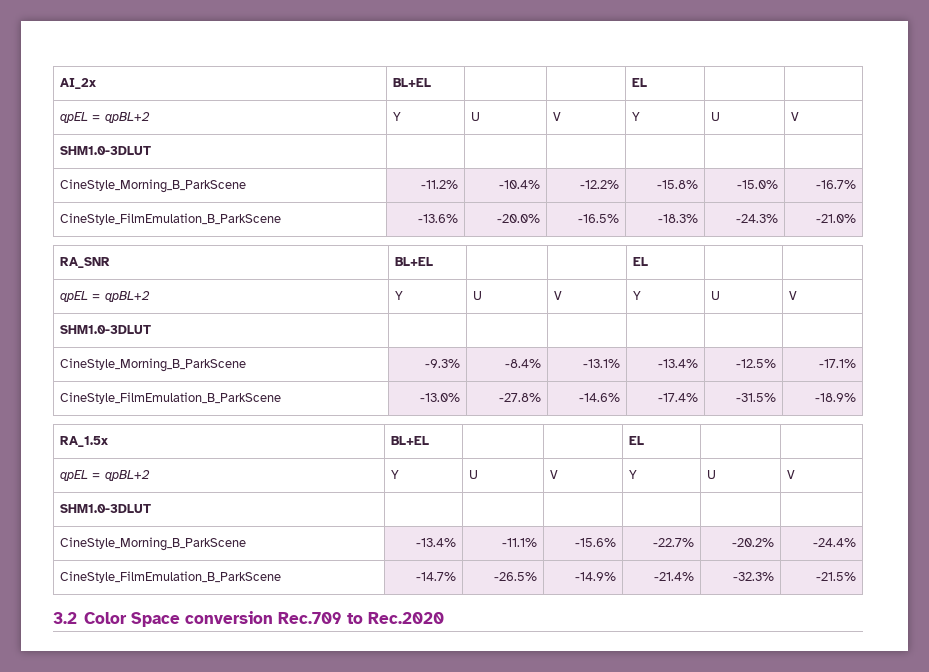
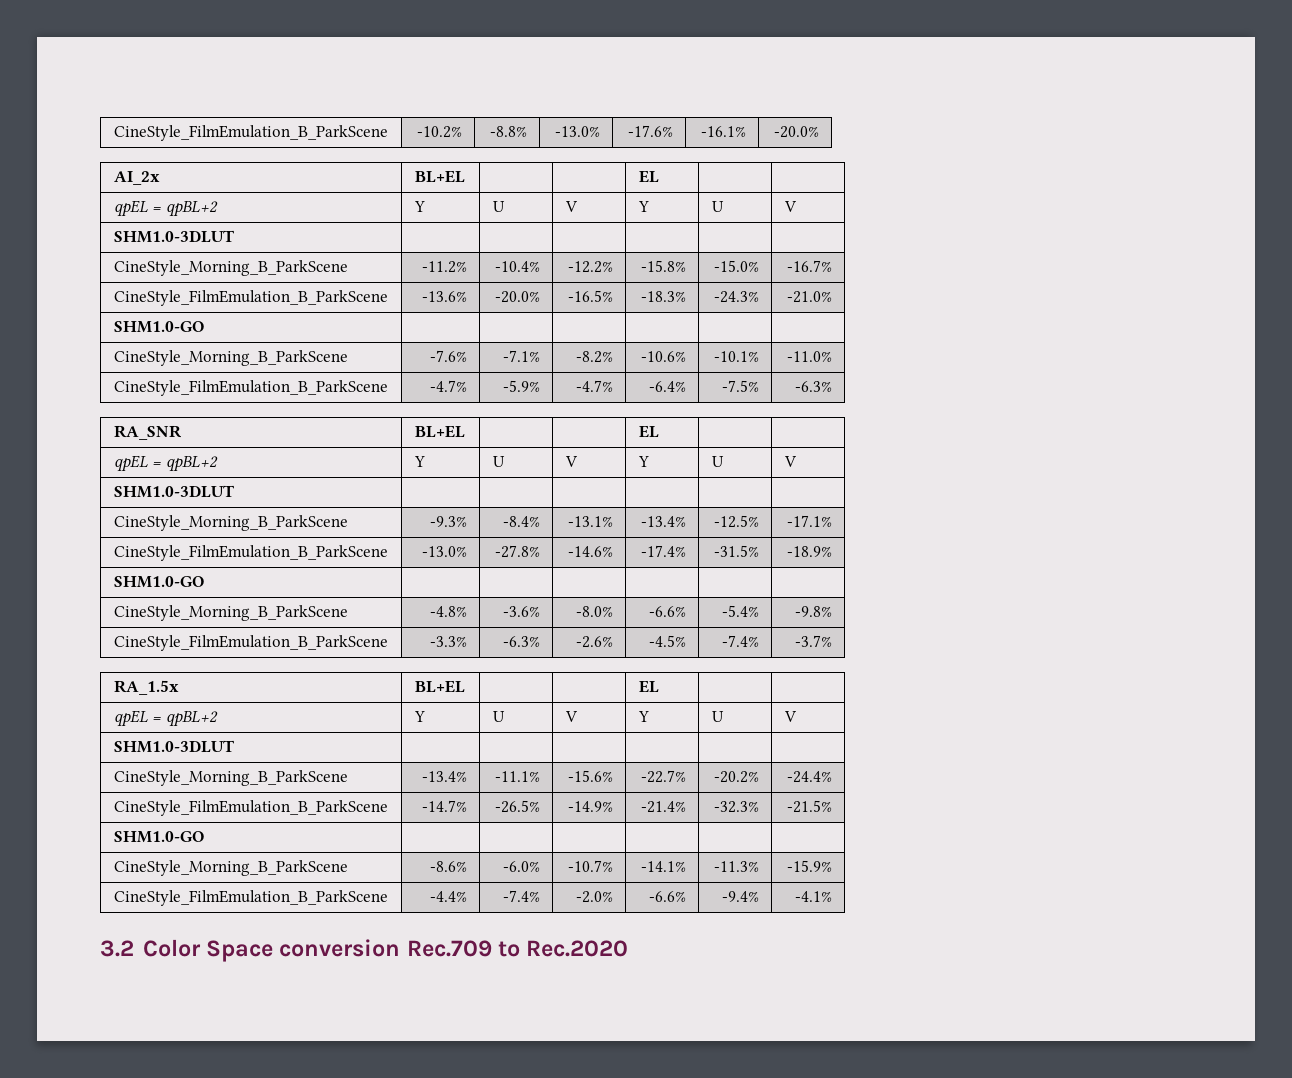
+ CineStyle_FilmEmulation_B_ParkScene | -10.2% | -8.8% | -13.0% | -17.6% | -16.1% | -20.0%
  CineStyle_FilmEmulation_B_ParkScene | -13.6% | -20.0% | -16.5% | -18.3% | -24.3% | -21.0%
+ SHM1.0-GO | | | | | |
+ CineStyle_Morning_B_ParkScene | -7.6% | -7.1% | -8.2% | -10.6% | -10.1% | -11.0%
+ CineStyle_FilmEmulation_B_ParkScene | -4.7% | -5.9% | -4.7% | -6.4% | -7.5% | -6.3%
  CineStyle_FilmEmulation_B_ParkScene | -13.0% | -27.8% | -14.6% | -17.4% | -31.5% | -18.9%
+ SHM1.0-GO | | | | | |
+ CineStyle_Morning_B_ParkScene | -4.8% | -3.6% | -8.0% | -6.6% | -5.4% | -9.8%
+ CineStyle_FilmEmulation_B_ParkScene | -3.3% | -6.3% | -2.6% | -4.5% | -7.4% | -3.7%
  CineStyle_FilmEmulation_B_ParkScene | -14.7% | -26.5% | -14.9% | -21.4% | -32.3% | -21.5%
+ SHM1.0-GO | | | | | |
+ CineStyle_Morning_B_ParkScene | -8.6% | -6.0% | -10.7% | -14.1% | -11.3% | -15.9%
+ CineStyle_FilmEmulation_B_ParkScene | -4.4% | -7.4% | -2.0% | -6.6% | -9.4% | -4.1%

